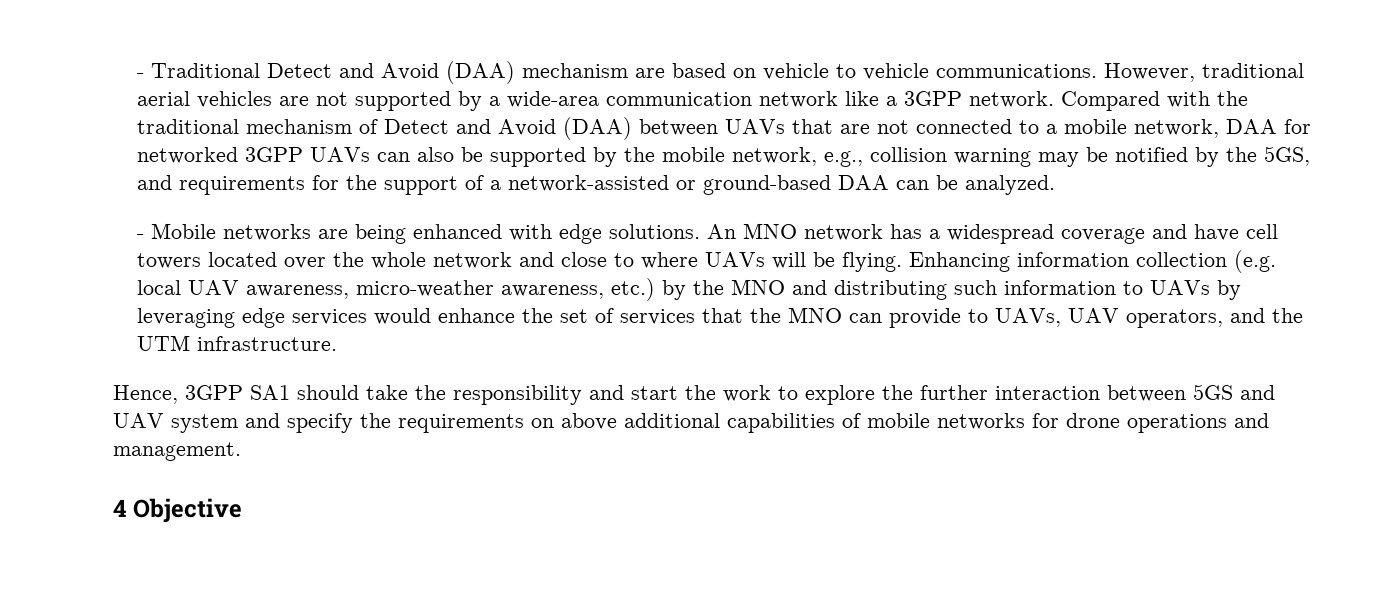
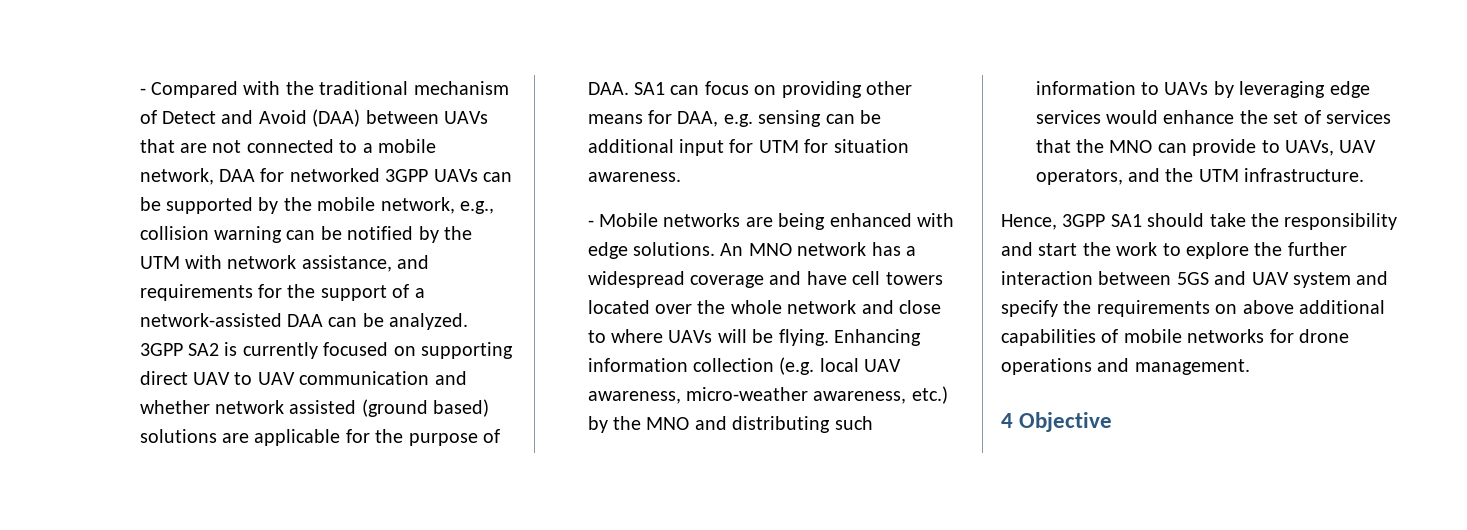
- - Traditional Detect and Avoid (DAA) mechanism are based on vehicle to vehicle communications. However, traditional aerial vehicles are not supported by a wide-area communication network like a 3GPP network. Compared with the traditional mechanism of Detect and Avoid (DAA) between UAVs that are not connected to a mobile network, DAA for networked 3GPP UAVs can also be supported by the mobile network, e.g., collision warning may be notified by the 5GS, and requirements for the support of a network-assisted or ground-based DAA can be analyzed.
+ - Compared with the traditional mechanism of Detect and Avoid (DAA) between UAVs that are not connected to a mobile network, DAA for networked 3GPP UAVs can be supported by the mobile network, e.g., collision warning can be notified by the UTM with network assistance, and requirements for the support of a network-assisted DAA can be analyzed. 3GPP SA2 is currently focused on supporting direct UAV to UAV communication and whether network assisted (ground based) solutions are applicable for the purpose of DAA. SA1 can focus on providing other means for DAA, e.g. sensing can be additional input for UTM for situation awareness.

